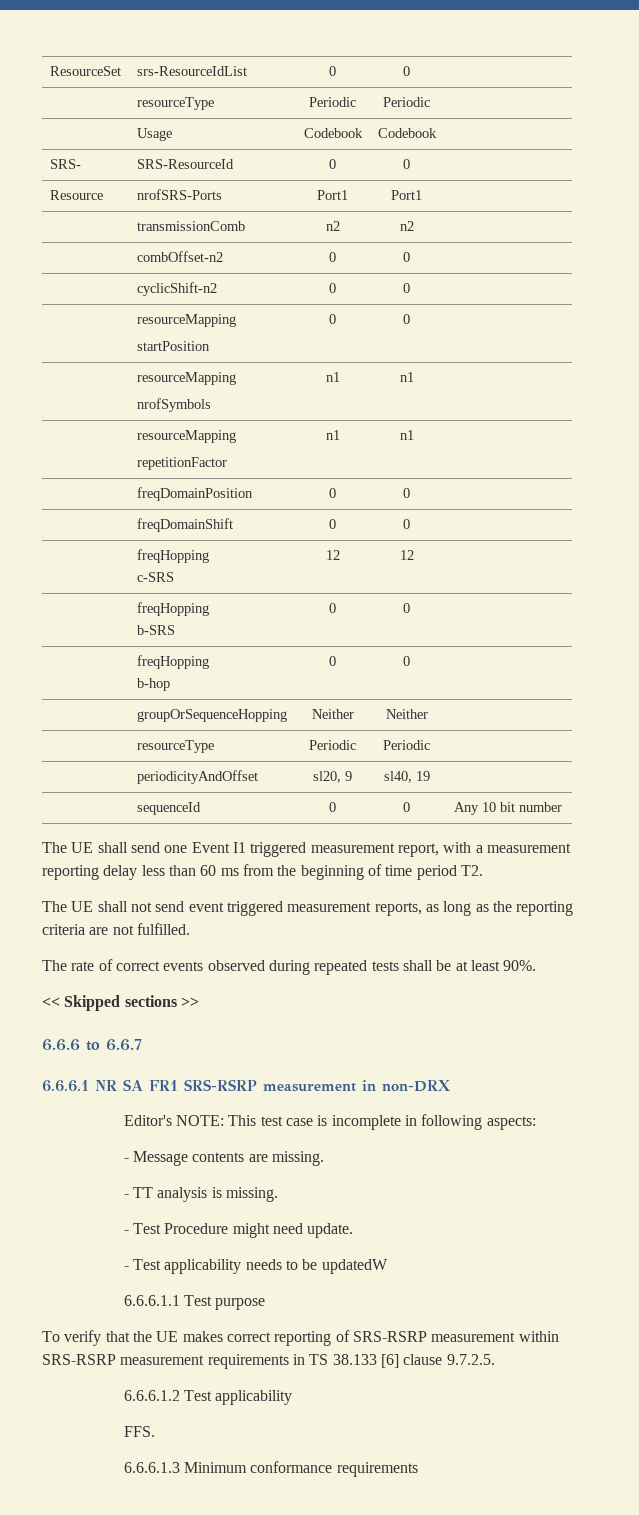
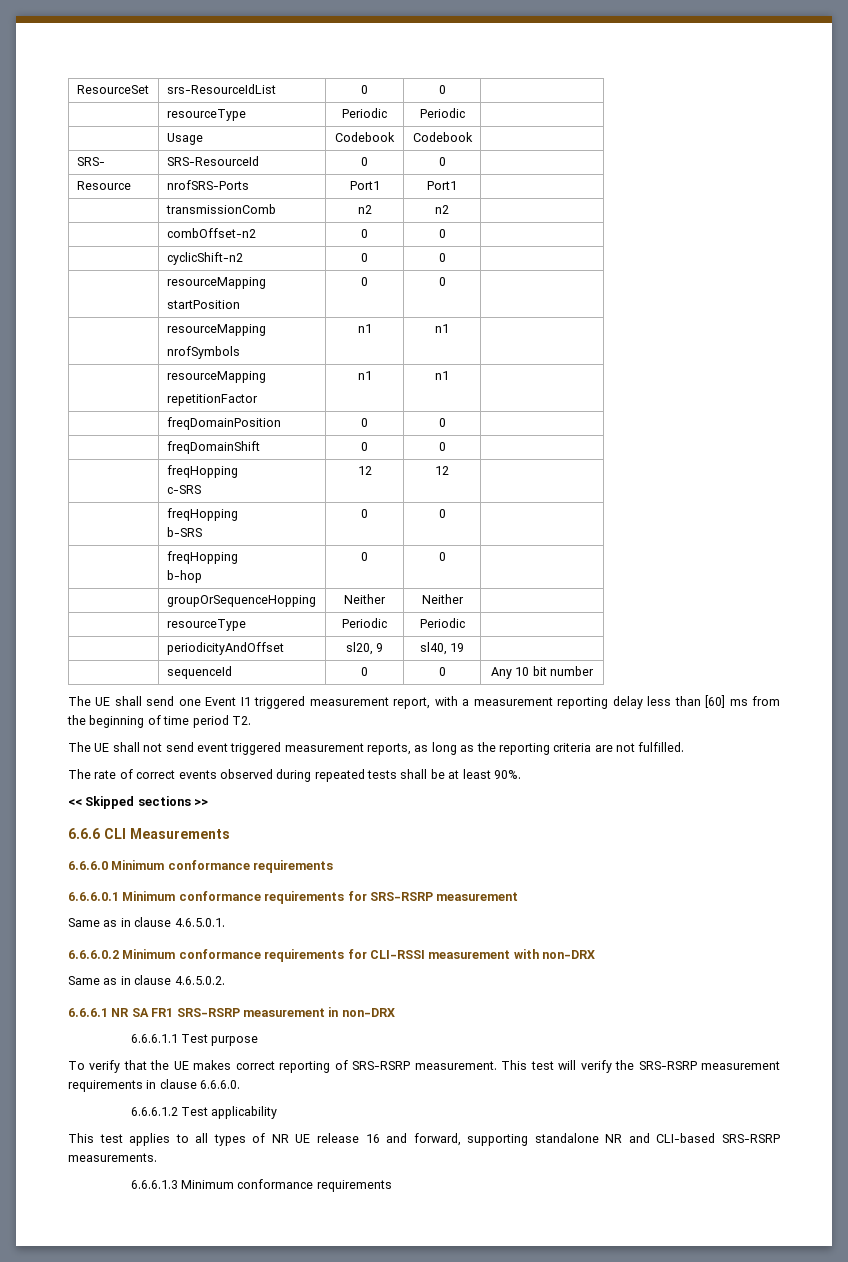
- The UE shall send one Event I1 triggered measurement report, with a measurement reporting delay less than 60 ms from the beginning of time period T2.
+ The UE shall send one Event I1 triggered measurement report, with a measurement reporting delay less than [60] ms from the beginning of time period T2.
- 6.6.6 to 6.6.7
+ 6.6.6 CLI Measurements
+ 6.6.6.0 Minimum conformance requirements
+ 6.6.6.0.1 Minimum conformance requirements for SRS-RSRP measurement
+ Same as in clause 4.6.5.0.1.
+ 6.6.6.0.2 Minimum conformance requirements for CLI-RSSI measurement with non-DRX
+ Same as in clause 4.6.5.0.2.
- Editor's NOTE: This test case is incomplete in following aspects:
- - Message contents are missing.
- - TT analysis is missing.
- - Test Procedure might need update.
- - Test applicability needs to be updatedW
- To verify that the UE makes correct reporting of SRS-RSRP measurement within SRS-RSRP measurement requirements in TS 38.133 [6] clause 9.7.2.5.
+ To verify that the UE makes correct reporting of SRS-RSRP measurement. This test will verify the SRS-RSRP measurement requirements in clause 6.6.6.0.
  6.6.6.1.2 Test applicability
- FFS.
+ This test applies to all types of NR UE release 16 and forward, supporting standalone NR and CLI-based SRS-RSRP measurements.

